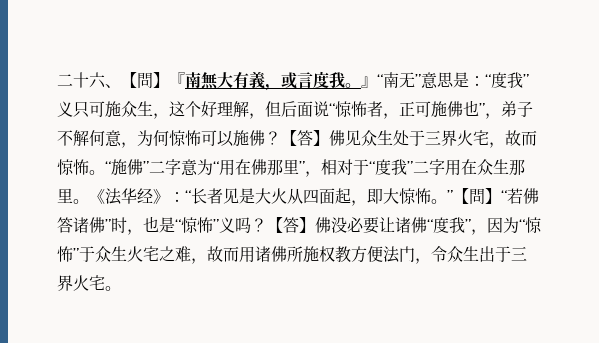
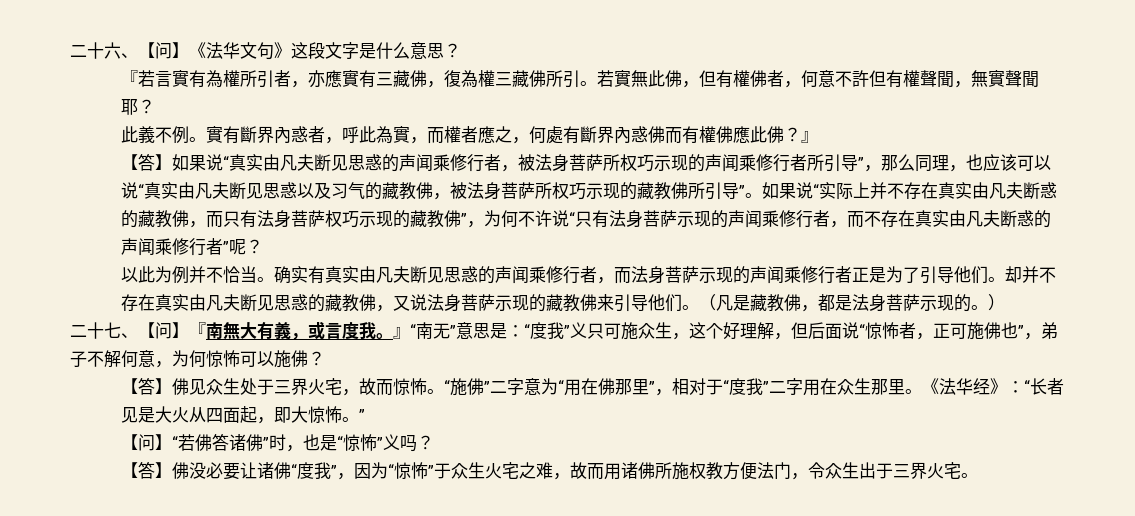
- 二十六、【問】『南無大有義，或言度我。』“南无”意思是：“度我”义只可施众生，这个好理解，但后面说“惊怖者，正可施佛也”，弟子不解何意，为何惊怖可以施佛？【答】佛见众生处于三界火宅，故而惊怖。
+ 二十六、【问】《法华文句》这段文字是什么意思？
+ 『若言實有為權所引者，亦應實有三藏佛，復為權三藏佛所引。若實無此佛，但有權佛者，何意不許但有權聲聞，無實聲聞耶？
+ 此義不例。實有斷界內惑者，呼此為實，而權者應之，何處有斷界內惑佛而有權佛應此佛？』
+ 【答】如果说“真实由凡夫断见思惑的声闻乘修行者，被法身菩萨所权巧示现的声闻乘修行者所引导”，那么同理，也应该可以说“真实由凡夫断见思惑以及习气的藏教佛，被法身菩萨所权巧示现的藏教佛所引导”。如果说“实际上并不存在真实由凡夫断惑的藏教佛，而只有法身菩萨权巧示现的藏教佛”，为何不许说“只有法身菩萨示现的声闻乘修行者，而不存在真实由凡夫断惑的声闻乘修行者”呢？
+ 以此为例并不恰当。确实有真实由凡夫断见思惑的声闻乘修行者，而法身菩萨示现的声闻乘修行者正是为了引导他们。却并不存在真实由凡夫断见思惑的藏教佛，又说法身菩萨示现的藏教佛来引导他们。（凡是藏教佛，都是法身菩萨示现的。）
+ 二十七、【问】『南無大有義，或言度我。』“南无”意思是：“度我”义只可施众生，这个好理解，但后面说“惊怖者，正可施佛也”，弟子不解何意，为何惊怖可以施佛？
+ 【答】佛见众生处于三界火宅，故而惊怖。
- 《法华经》：“长者见是大火从四面起，即大惊怖。”【問】“若佛答诸佛”时，也是“惊怖”义吗？【答】佛没必要让诸佛“度我”，因为“惊怖”于众生火宅之难，故而用诸佛所施权教方便法门，令众生出于三界火宅。
+ 《法华经》：“长者见是大火从四面起，即大惊怖。”
+ 【问】“若佛答诸佛”时，也是“惊怖”义吗？
+ 【答】佛没必要让诸佛“度我”，因为“惊怖”于众生火宅之难，故而用诸佛所施权教方便法门，令众生出于三界火宅。

